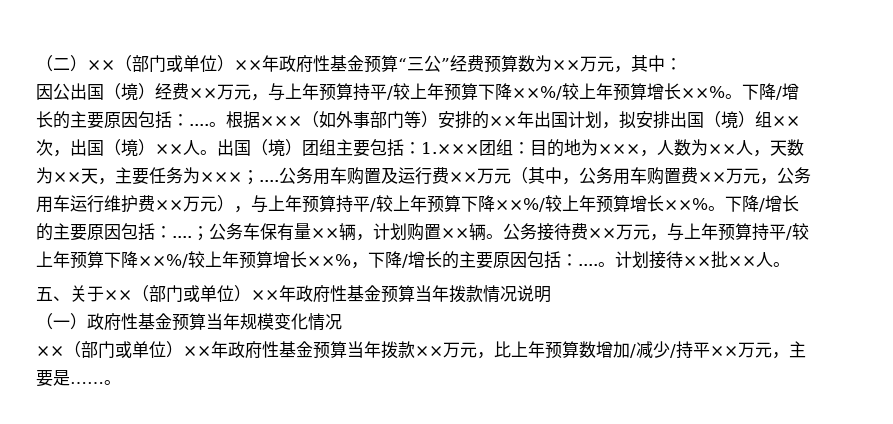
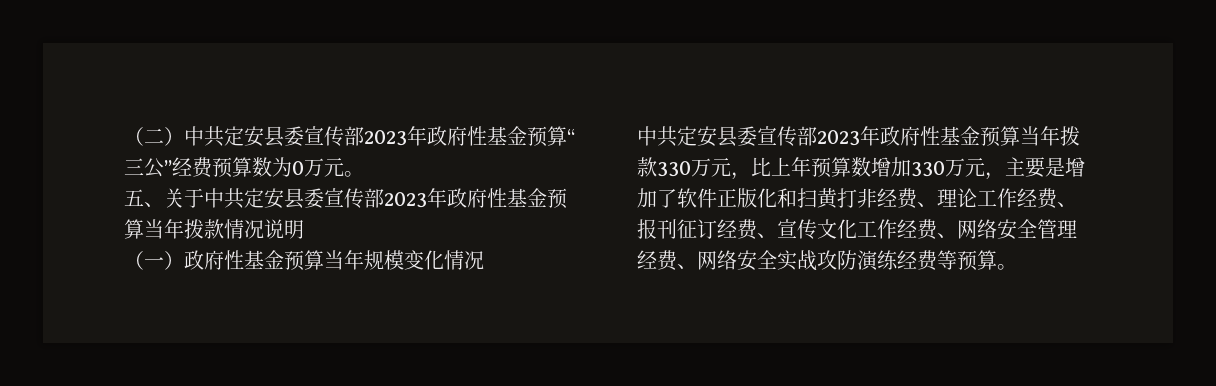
- （二）××（部门或单位）××年政府性基金预算“三公”经费预算数为××万元，其中：
- 因公出国（境）经费××万元，与上年预算持平/较上年预算下降××%/较上年预算增长××%。下降/增长的主要原因包括：....。根据×××（如外事部门等）安排的××年出国计划，拟安排出国（境）组××次，出国（境）××人。出国（境）团组主要包括：1.×××团组：目的地为×××，人数为××人，天数为××天，主要任务为×××；....公务用车购置及运行费××万元（其中，公务用车购置费××万元，公务用车运行维护费××万元），与上年预算持平/较上年预算下降××%/较上年预算增长××%。下降/增长的主要原因包括：....；公务车保有量××辆，计划购置××辆。公务接待费××万元，与上年预算持平/较上年预算下降××%/较上年预算增长××%，下降/增长的主要原因包括：....。计划接待××批××人。
- 五、关于××（部门或单位）××年政府性基金预算当年拨款情况说明
+ （二）中共定安县委宣传部2023年政府性基金预算“三公”经费预算数为0万元。
+ 五、关于中共定安县委宣传部2023年政府性基金预算当年拨款情况说明
- ××（部门或单位）××年政府性基金预算当年拨款××万元，比上年预算数增加/减少/持平××万元，主要是……。
+ 中共定安县委宣传部2023年政府性基金预算当年拨款330万元，比上年预算数增加330万元，主要是增加了软件正版化和扫黄打非经费、理论工作经费、报刊征订经费、宣传文化工作经费、网络安全管理经费、网络安全实战攻防演练经费等预算。

